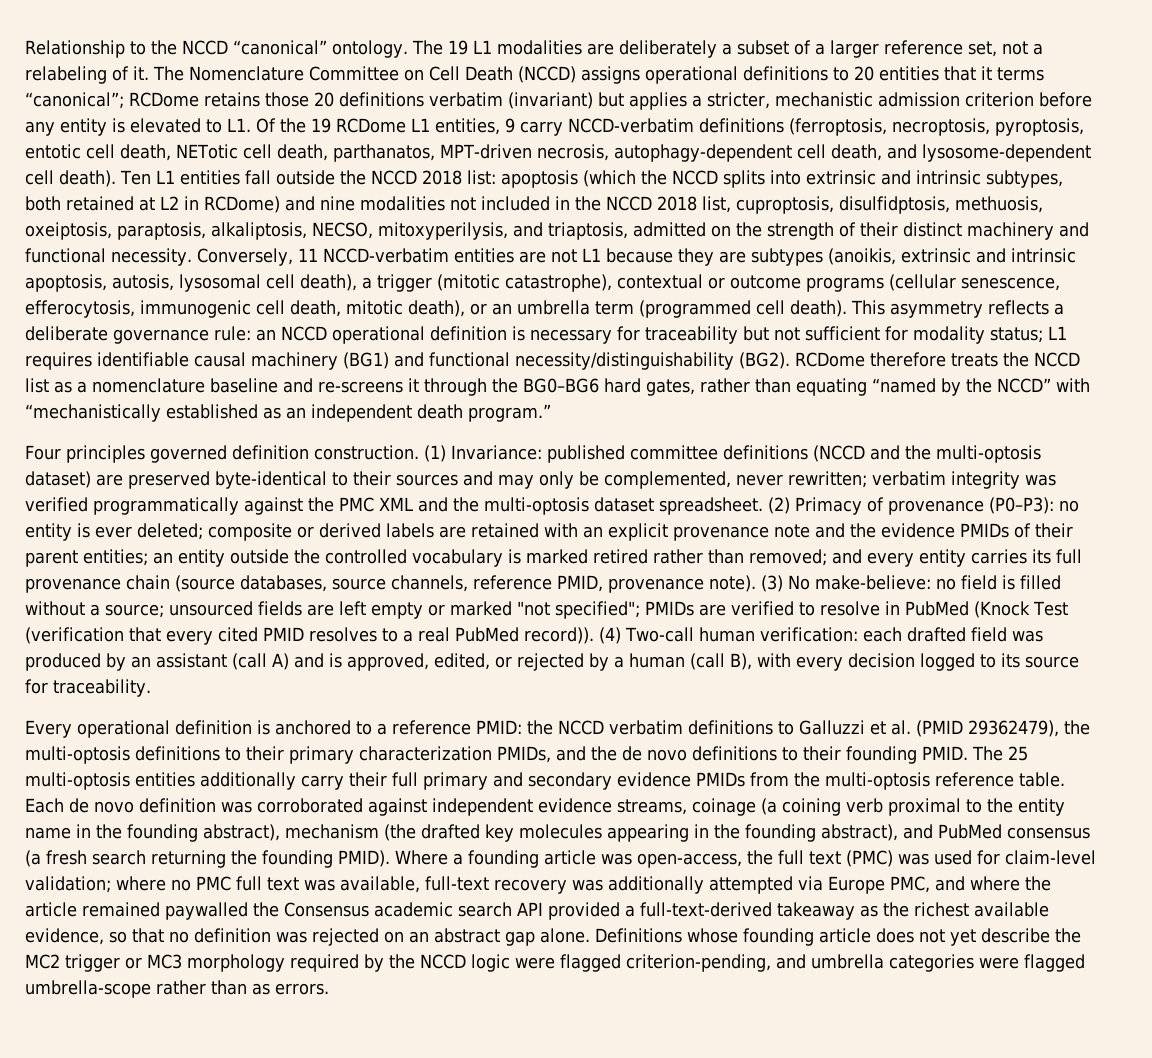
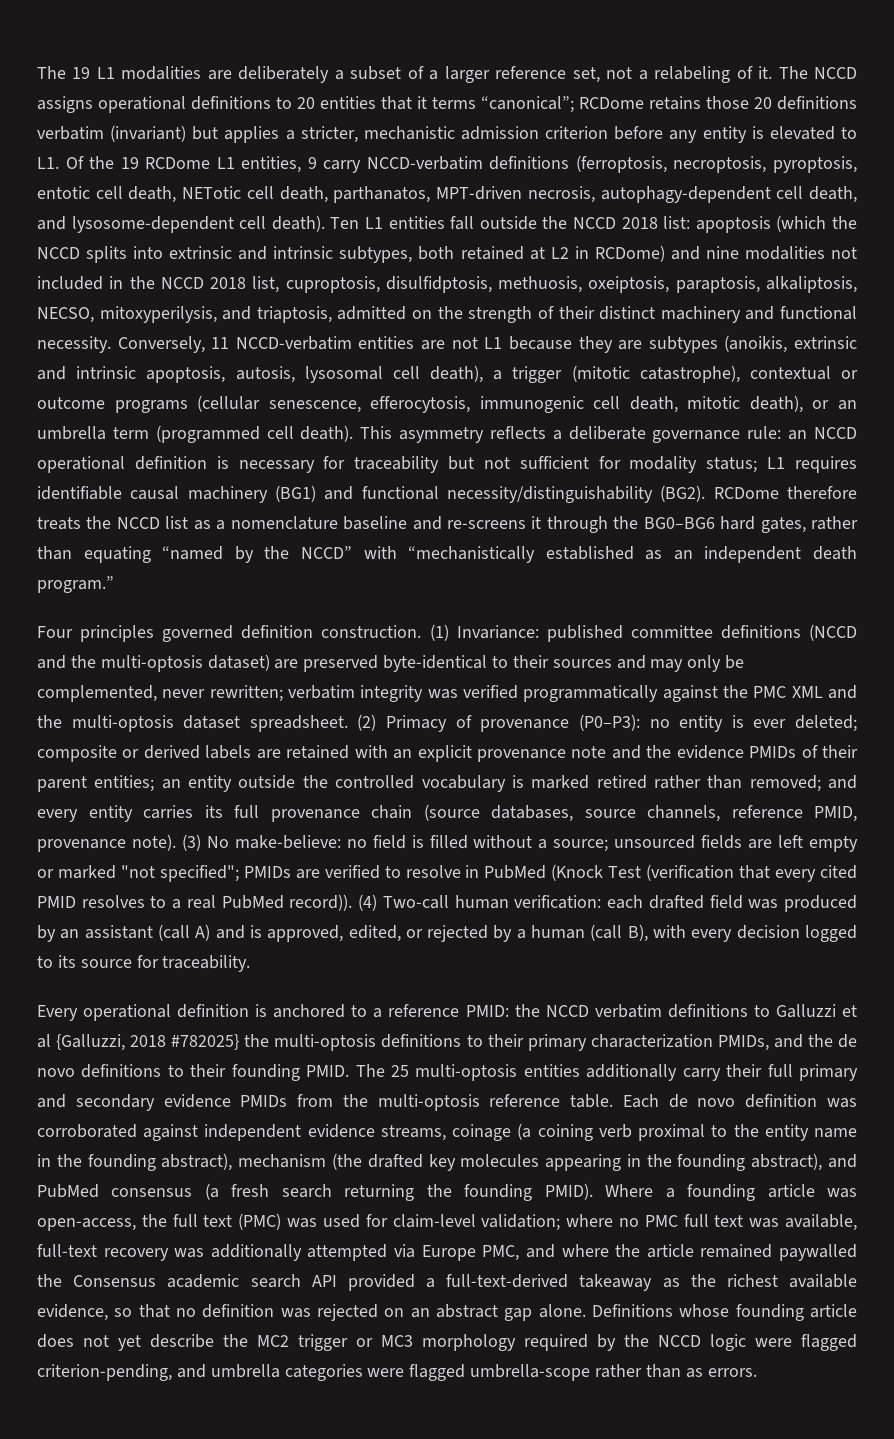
- Relationship to the NCCD “canonical” ontology.
- The Nomenclature Committee on Cell Death (NCCD) assigns operational definitions to 20 entities that it terms “canonical”;
+ The NCCD assigns operational definitions to 20 entities that it terms “canonical”;
- Every operational definition is anchored to a reference PMID: the NCCD verbatim definitions to Galluzzi et al. (PMID 29362479), the multi-optosis definitions to their primary characterization PMIDs, and the de novo definitions to their founding PMID.
+ Every operational definition is anchored to a reference PMID: the NCCD verbatim definitions to Galluzzi et al {Galluzzi, 2018 #782025} the multi-optosis definitions to their primary characterization PMIDs, and the de novo definitions to their founding PMID.

